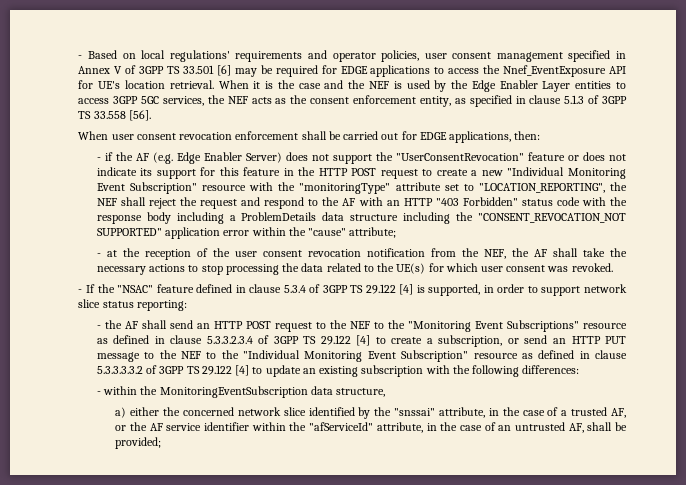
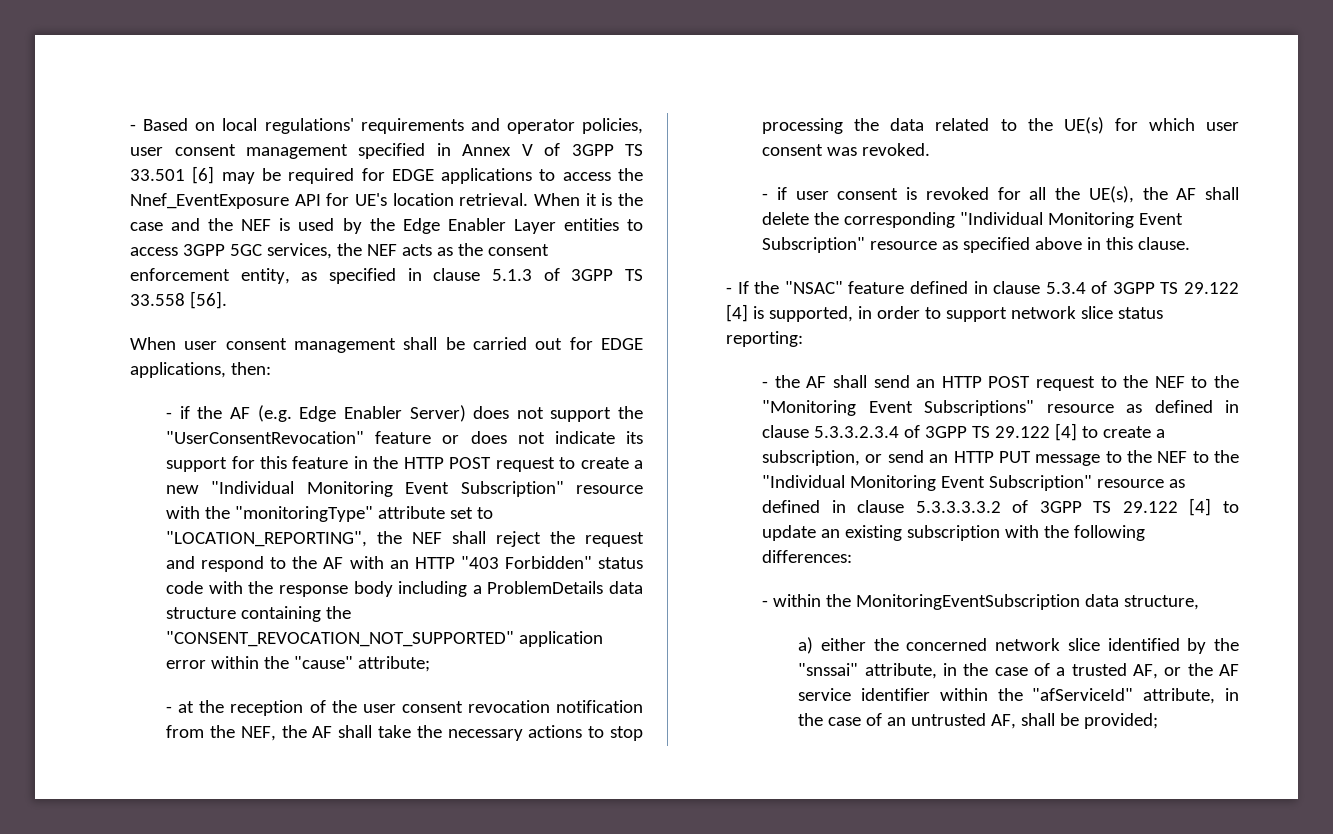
- When user consent revocation enforcement shall be carried out for EDGE applications, then:
+ When user consent management shall be carried out for EDGE applications, then:
- - if the AF (e.g. Edge Enabler Server) does not support the "UserConsentRevocation" feature or does not indicate its support for this feature in the HTTP POST request to create a new "Individual Monitoring Event Subscription" resource with the "monitoringType" attribute set to "LOCATION_REPORTING", the NEF shall reject the request and respond to the AF with an HTTP "403 Forbidden" status code with the response body including a ProblemDetails data structure including the "CONSENT_REVOCATION_NOT SUPPORTED" application error within the "cause" attribute;
+ - if the AF (e.g. Edge Enabler Server) does not support the "UserConsentRevocation" feature or does not indicate its support for this feature in the HTTP POST request to create a new "Individual Monitoring Event Subscription" resource with the "monitoringType" attribute set to "LOCATION_REPORTING", the NEF shall reject the request and respond to the AF with an HTTP "403 Forbidden" status code with the response body including a ProblemDetails data structure containing the "CONSENT_REVOCATION_NOT_SUPPORTED" application error within the "cause" attribute;
+ - if user consent is revoked for all the UE(s), the AF shall delete the corresponding "Individual Monitoring Event Subscription" resource as specified above in this clause.

